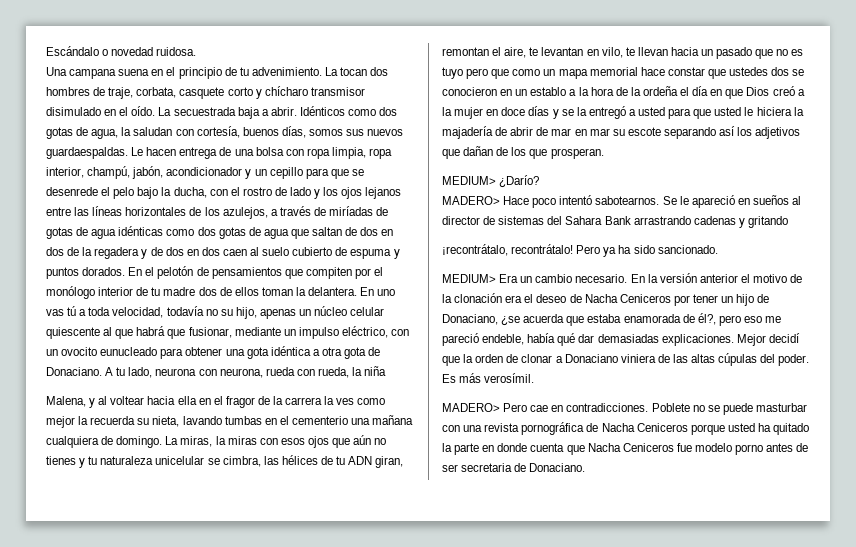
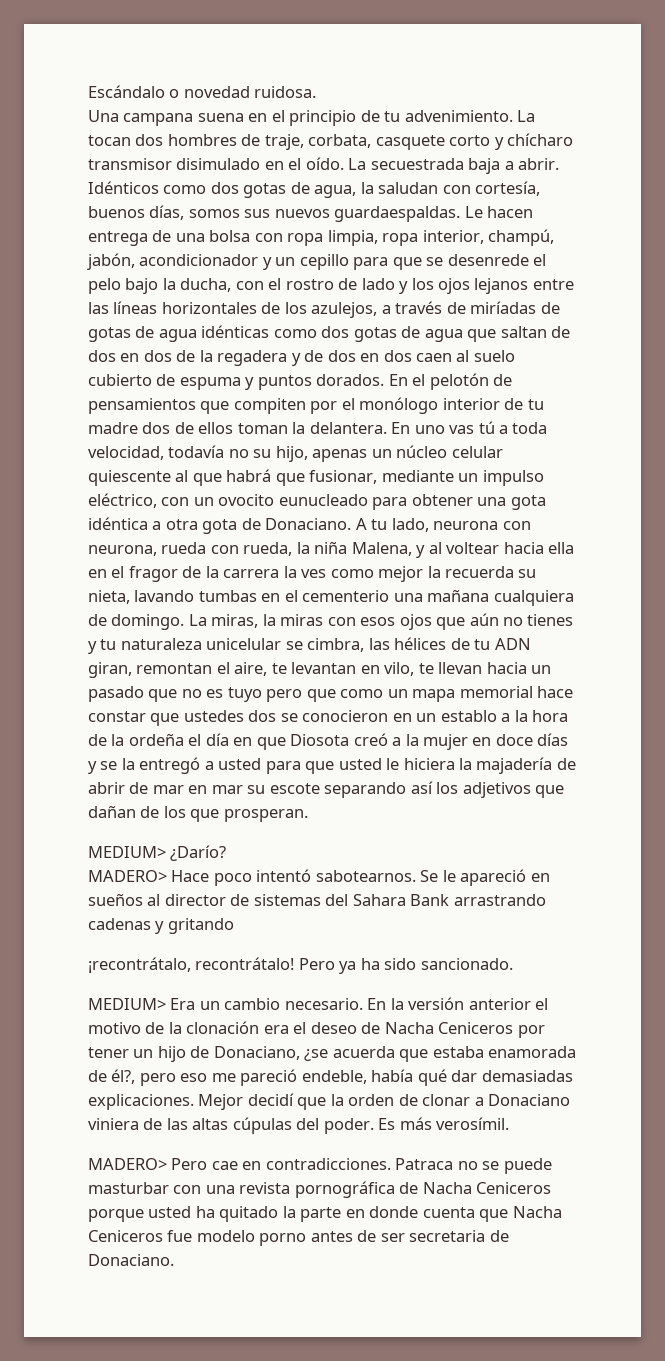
- A tu lado, neurona con neurona, rueda con rueda, la niña
- Malena, y al voltear hacia ella en el fragor de la carrera la ves como mejor la recuerda su nieta, lavando tumbas en el cementerio una mañana cualquiera de domingo.
+ A tu lado, neurona con neurona, rueda con rueda, la niña Malena, y al voltear hacia ella en el fragor de la carrera la ves como mejor la recuerda su nieta, lavando tumbas en el cementerio una mañana cualquiera de domingo.
- La miras, la miras con esos ojos que aún no tienes y tu naturaleza unicelular se cimbra, las hélices de tu ADN giran, remontan el aire, te levantan en vilo, te llevan hacia un pasado que no es tuyo pero que como un mapa memorial hace constar que ustedes dos se conocieron en un establo a la hora de la ordeña el día en que Dios creó a la mujer en doce días y se la entregó a usted para que usted le hiciera la majadería de abrir de mar en mar su escote separando así los adjetivos que dañan de los que prosperan.
+ La miras, la miras con esos ojos que aún no tienes y tu naturaleza unicelular se cimbra, las hélices de tu ADN giran, remontan el aire, te levantan en vilo, te llevan hacia un pasado que no es tuyo pero que como un mapa memorial hace constar que ustedes dos se conocieron en un establo a la hora de la ordeña el día en que Diosota creó a la mujer en doce días y se la entregó a usted para que usted le hiciera la majadería de abrir de mar en mar su escote separando así los adjetivos que dañan de los que prosperan.
- Poblete no se puede masturbar con una revista pornográfica de Nacha Ceniceros porque usted ha quitado la parte en donde cuenta que Nacha Ceniceros fue modelo porno antes de ser secretaria de Donaciano.
+ Patraca no se puede masturbar con una revista pornográfica de Nacha Ceniceros porque usted ha quitado la parte en donde cuenta que Nacha Ceniceros fue modelo porno antes de ser secretaria de Donaciano.

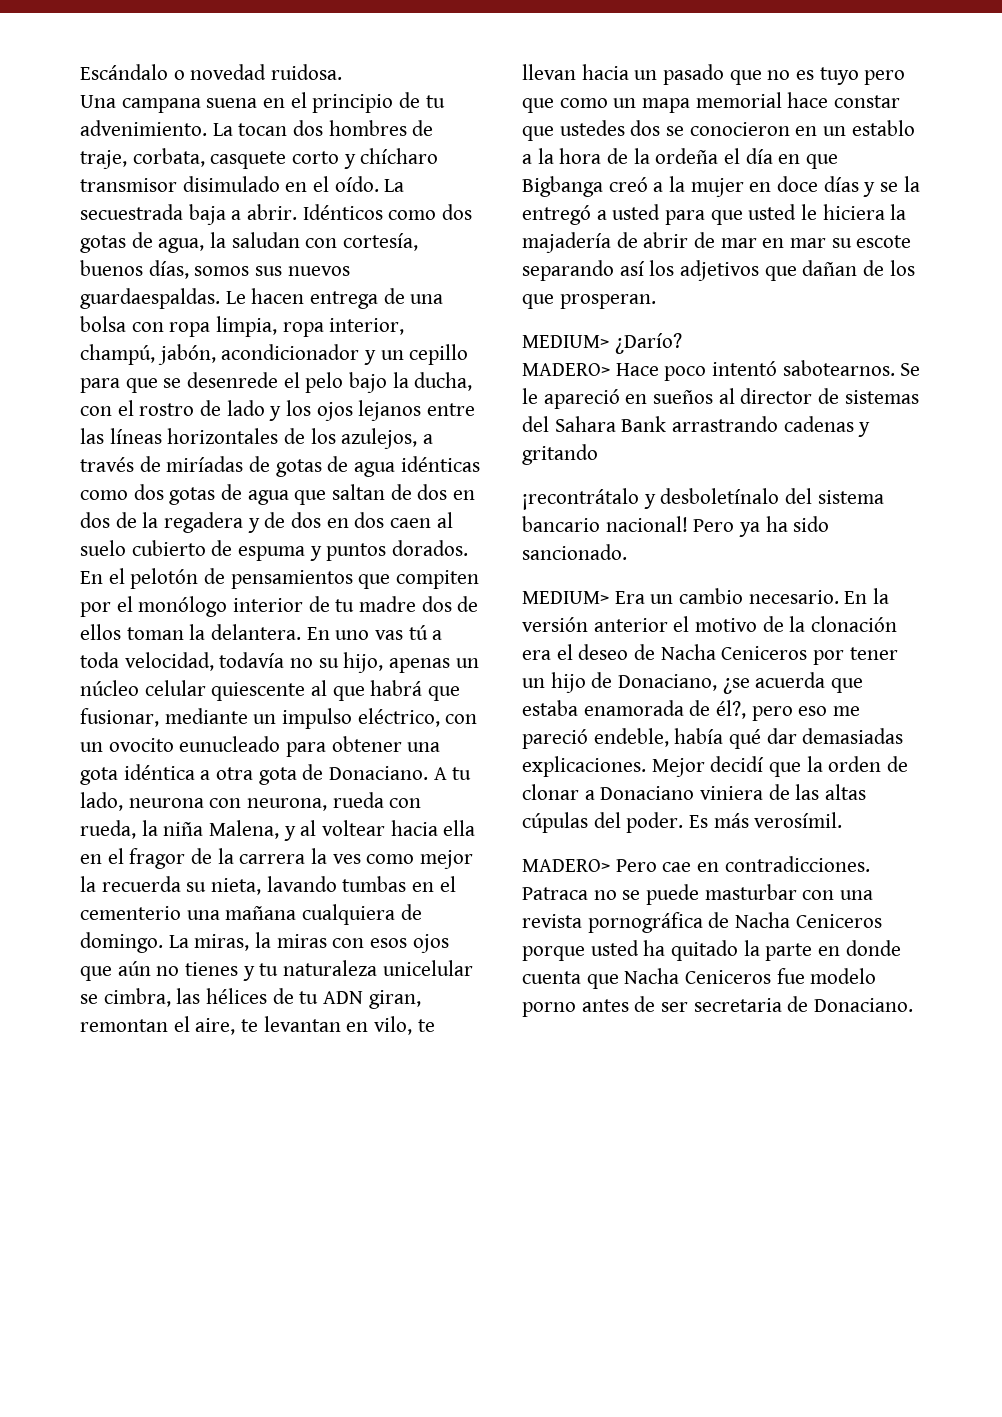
- La miras, la miras con esos ojos que aún no tienes y tu naturaleza unicelular se cimbra, las hélices de tu ADN giran, remontan el aire, te levantan en vilo, te llevan hacia un pasado que no es tuyo pero que como un mapa memorial hace constar que ustedes dos se conocieron en un establo a la hora de la ordeña el día en que Diosota creó a la mujer en doce días y se la entregó a usted para que usted le hiciera la majadería de abrir de mar en mar su escote separando así los adjetivos que dañan de los que prosperan.
+ La miras, la miras con esos ojos que aún no tienes y tu naturaleza unicelular se cimbra, las hélices de tu ADN giran, remontan el aire, te levantan en vilo, te llevan hacia un pasado que no es tuyo pero que como un mapa memorial hace constar que ustedes dos se conocieron en un establo a la hora de la ordeña el día en que Bigbanga creó a la mujer en doce días y se la entregó a usted para que usted le hiciera la majadería de abrir de mar en mar su escote separando así los adjetivos que dañan de los que prosperan.
- ¡recontrátalo, recontrátalo!
+ ¡recontrátalo y desboletínalo del sistema bancario nacional!

